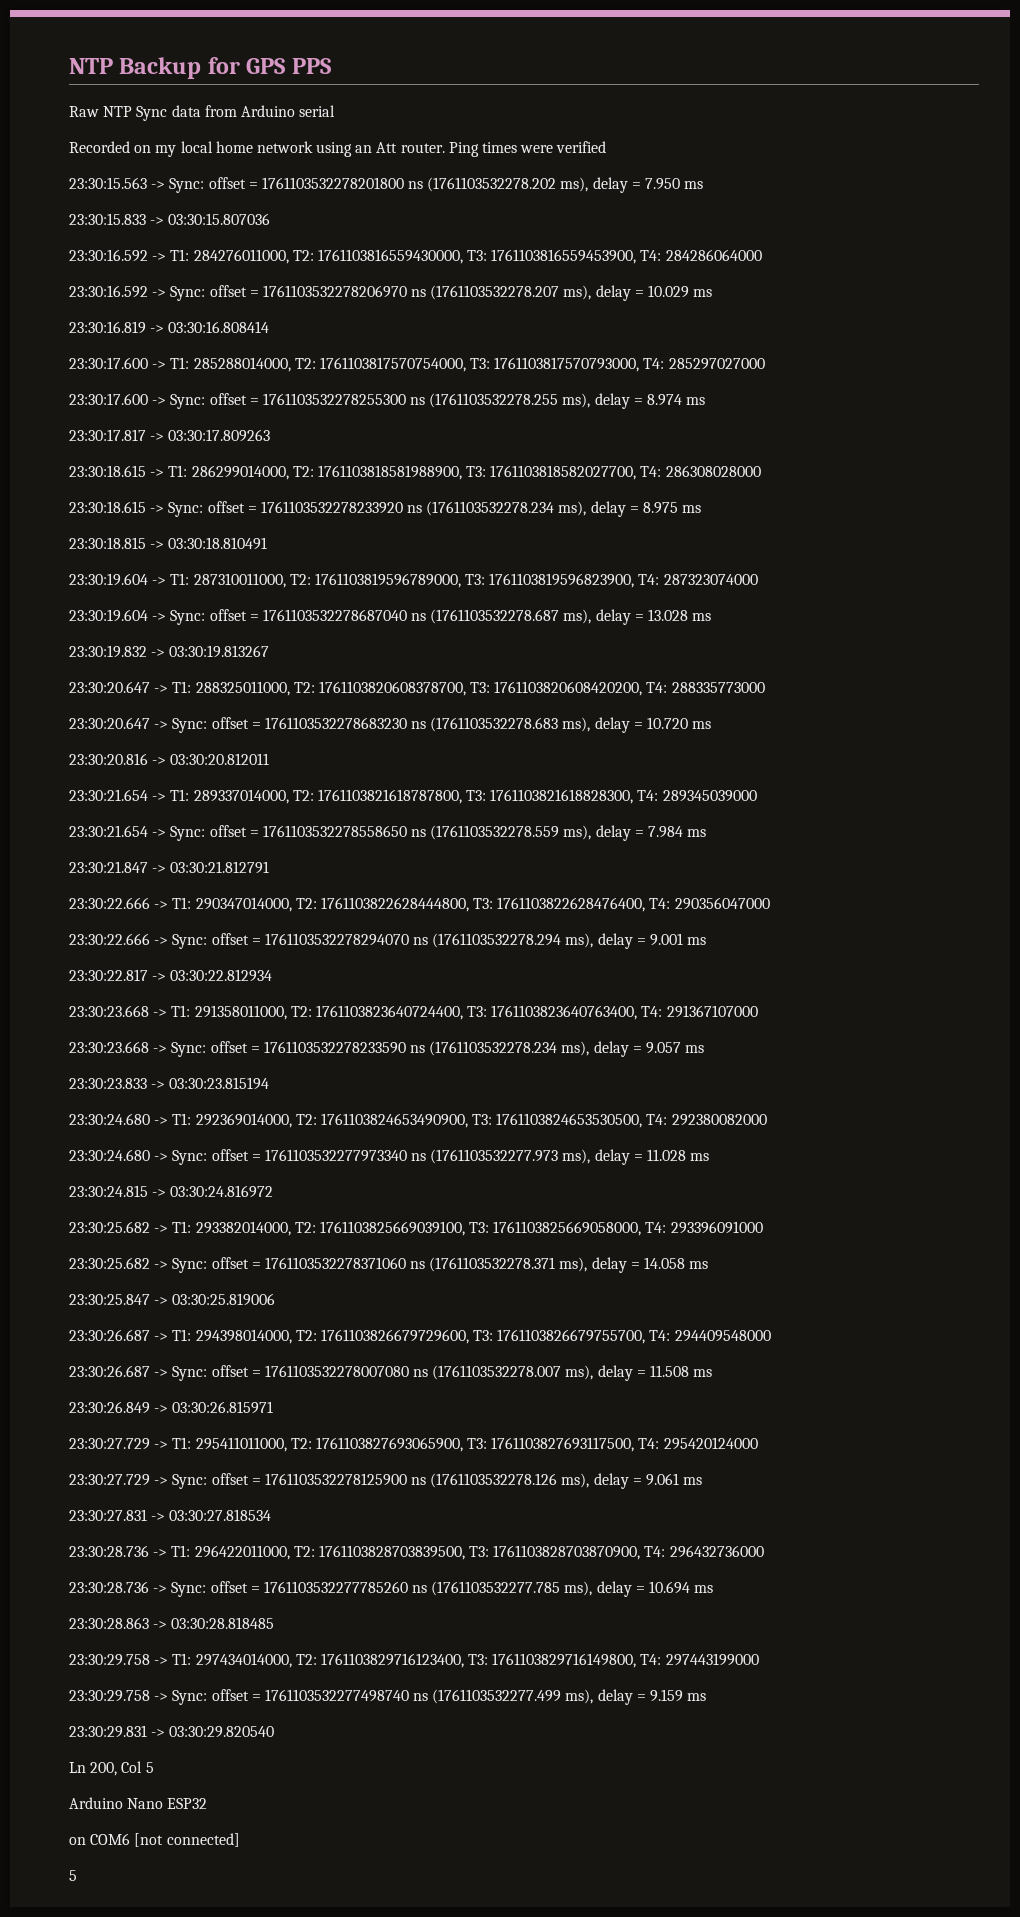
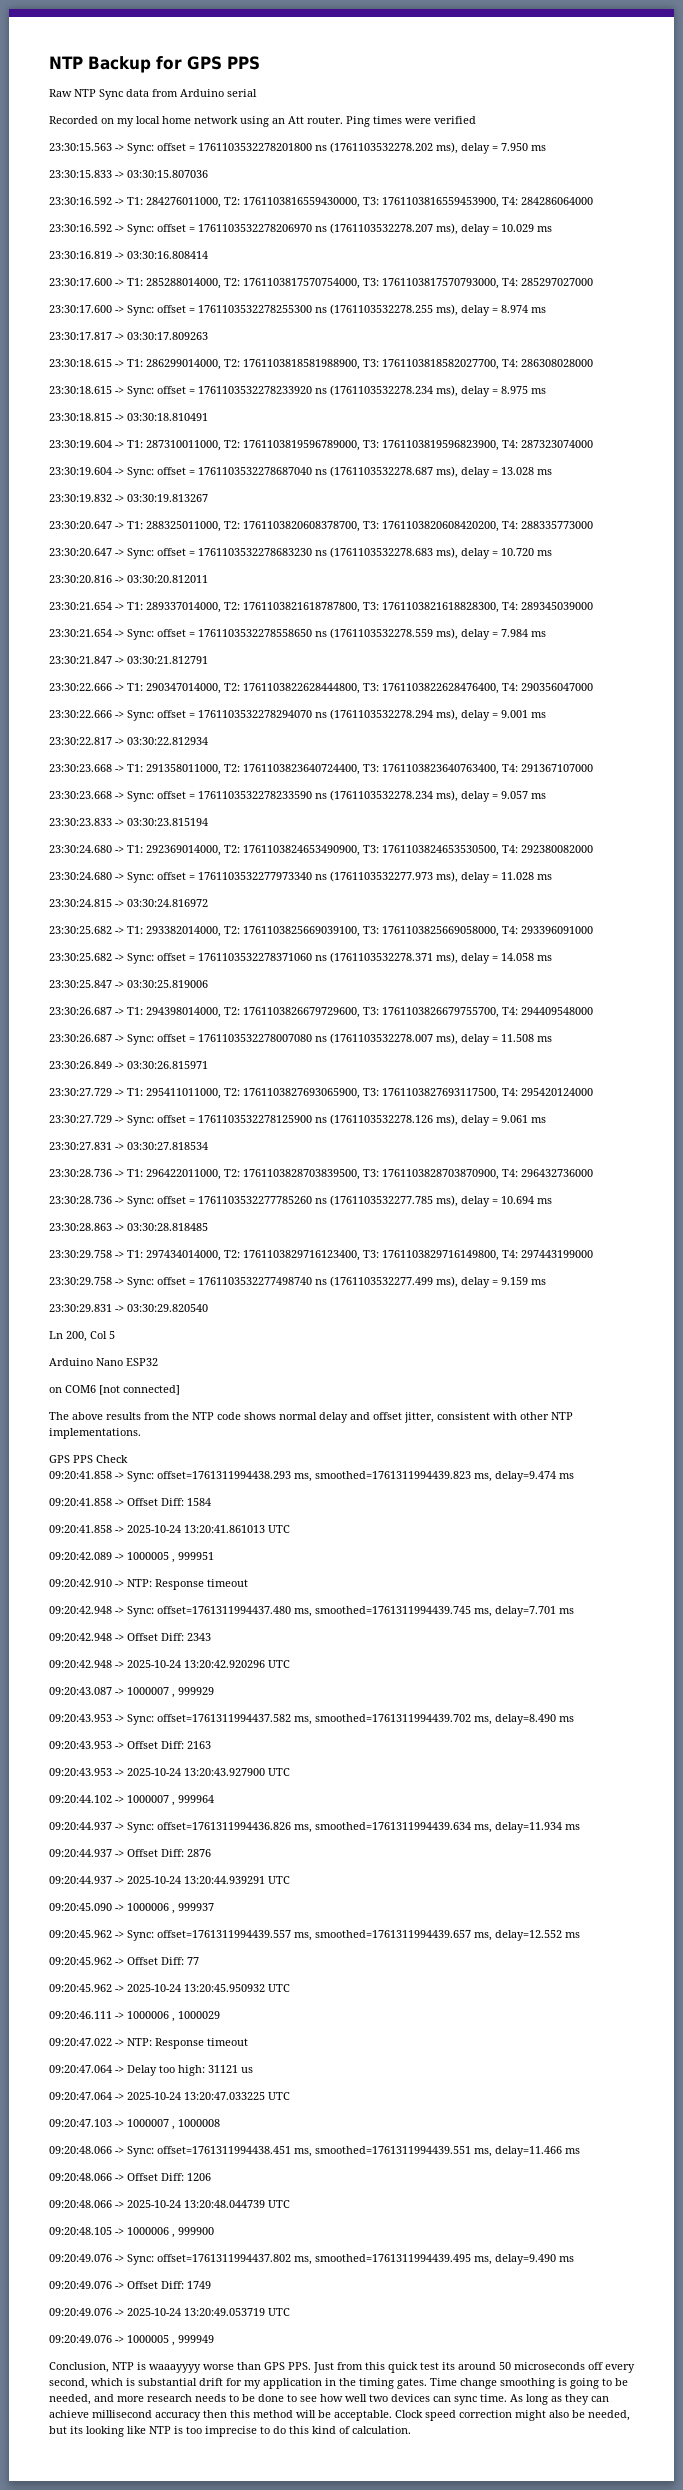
  on COM6 [not connected]
- 5
+ The above results from the NTP code shows normal delay and offset jitter, consistent with other NTP implementations.
+ GPS PPS Check
+ 09:20:41.858 -> Sync: offset=1761311994438.293 ms, smoothed=1761311994439.823 ms, delay=9.474 ms
+ 09:20:41.858 -> Offset Diff: 1584
+ 09:20:41.858 -> 2025-10-24 13:20:41.861013 UTC
+ 09:20:42.089 -> 1000005 , 999951
+ 09:20:42.910 -> NTP: Response timeout
+ 09:20:42.948 -> Sync: offset=1761311994437.480 ms, smoothed=1761311994439.745 ms, delay=7.701 ms
+ 09:20:42.948 -> Offset Diff: 2343
+ 09:20:42.948 -> 2025-10-24 13:20:42.920296 UTC
+ 09:20:43.087 -> 1000007 , 999929
+ 09:20:43.953 -> Sync: offset=1761311994437.582 ms, smoothed=1761311994439.702 ms, delay=8.490 ms
+ 09:20:43.953 -> Offset Diff: 2163
+ 09:20:43.953 -> 2025-10-24 13:20:43.927900 UTC
+ 09:20:44.102 -> 1000007 , 999964
+ 09:20:44.937 -> Sync: offset=1761311994436.826 ms, smoothed=1761311994439.634 ms, delay=11.934 ms
+ 09:20:44.937 -> Offset Diff: 2876
+ 09:20:44.937 -> 2025-10-24 13:20:44.939291 UTC
+ 09:20:45.090 -> 1000006 , 999937
+ 09:20:45.962 -> Sync: offset=1761311994439.557 ms, smoothed=1761311994439.657 ms, delay=12.552 ms
+ 09:20:45.962 -> Offset Diff: 77
+ 09:20:45.962 -> 2025-10-24 13:20:45.950932 UTC
+ 09:20:46.111 -> 1000006 , 1000029
+ 09:20:47.022 -> NTP: Response timeout
+ 09:20:47.064 -> Delay too high: 31121 us
+ 09:20:47.064 -> 2025-10-24 13:20:47.033225 UTC
+ 09:20:47.103 -> 1000007 , 1000008
+ 09:20:48.066 -> Sync: offset=1761311994438.451 ms, smoothed=1761311994439.551 ms, delay=11.466 ms
+ 09:20:48.066 -> Offset Diff: 1206
+ 09:20:48.066 -> 2025-10-24 13:20:48.044739 UTC
+ 09:20:48.105 -> 1000006 , 999900
+ 09:20:49.076 -> Sync: offset=1761311994437.802 ms, smoothed=1761311994439.495 ms, delay=9.490 ms
+ 09:20:49.076 -> Offset Diff: 1749
+ 09:20:49.076 -> 2025-10-24 13:20:49.053719 UTC
+ 09:20:49.076 -> 1000005 , 999949
+ Conclusion, NTP is waaayyyy worse than GPS PPS. Just from this quick test its around 50 microseconds off every second, which is substantial drift for my application in the timing gates. Time change smoothing is going to be needed, and more research needs to be done to see how well two devices can sync time. As long as they can achieve millisecond accuracy then this method will be acceptable. Clock speed correction might also be needed, but its looking like NTP is too imprecise to do this kind of calculation.

